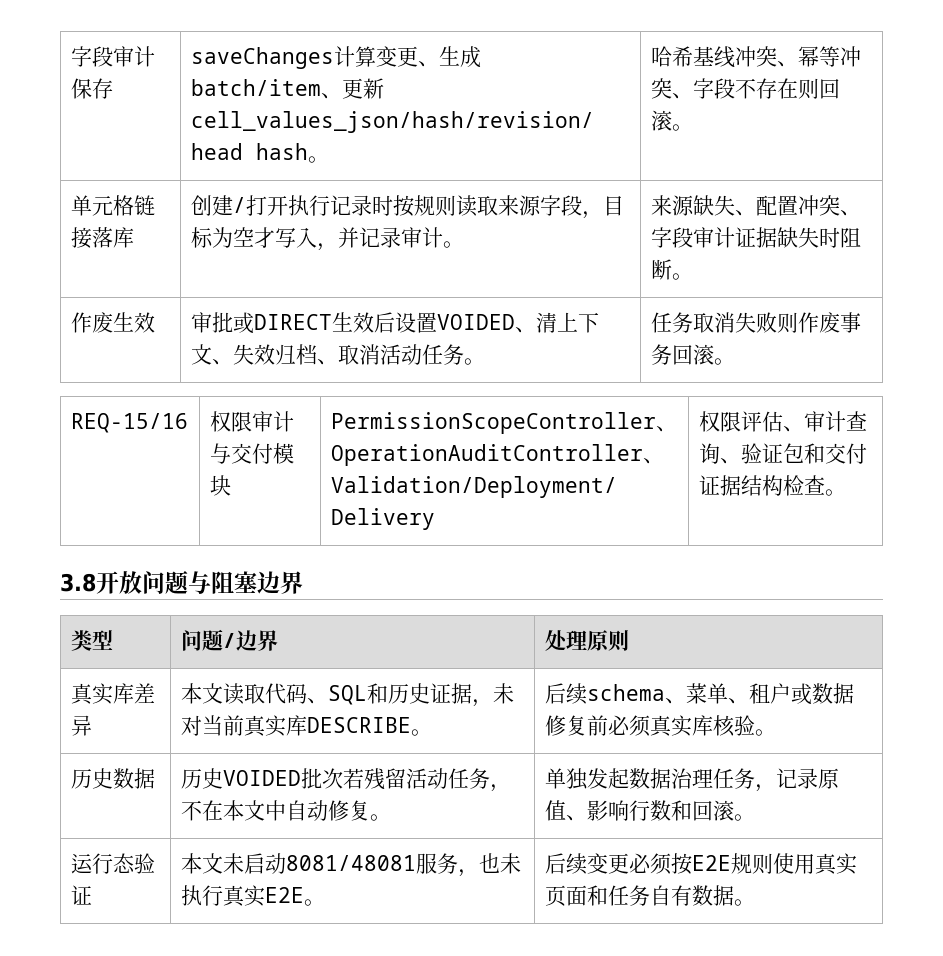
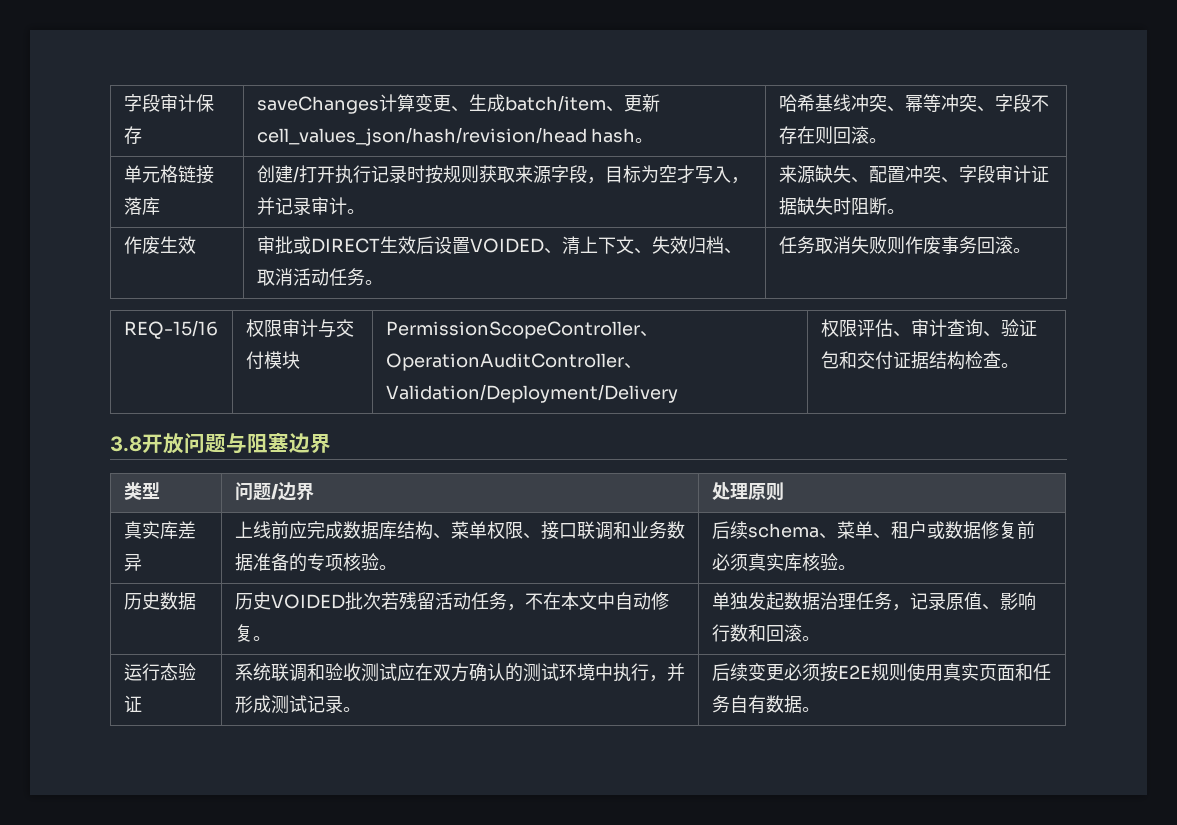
- 单元格链接落库 | 创建/打开执行记录时按规则读取来源字段，目标为空才写入，并记录审计。 | 来源缺失、配置冲突、字段审计证据缺失时阻断。
+ 单元格链接落库 | 创建/打开执行记录时按规则获取来源字段，目标为空才写入，并记录审计。 | 来源缺失、配置冲突、字段审计证据缺失时阻断。
- 真实库差异 | 本文读取代码、SQL和历史证据，未对当前真实库DESCRIBE。 | 后续schema、菜单、租户或数据修复前必须真实库核验。
+ 真实库差异 | 上线前应完成数据库结构、菜单权限、接口联调和业务数据准备的专项核验。 | 后续schema、菜单、租户或数据修复前必须真实库核验。
- 运行态验证 | 本文未启动8081/48081服务，也未执行真实E2E。 | 后续变更必须按E2E规则使用真实页面和任务自有数据。
+ 运行态验证 | 系统联调和验收测试应在双方确认的测试环境中执行，并形成测试记录。 | 后续变更必须按E2E规则使用真实页面和任务自有数据。

